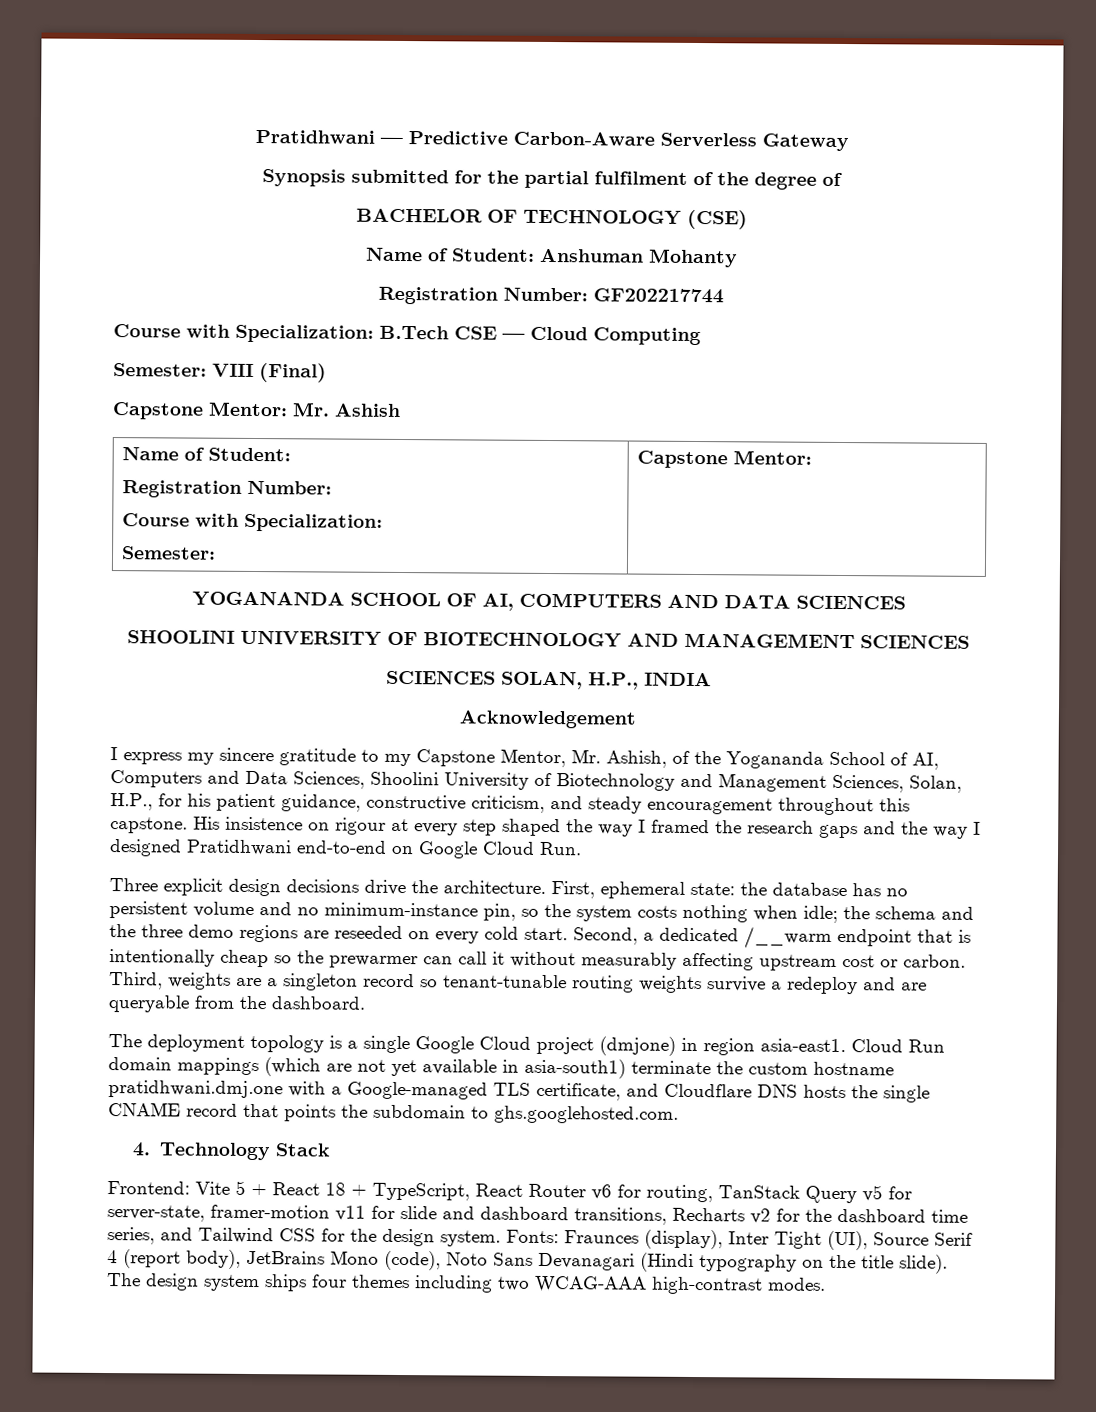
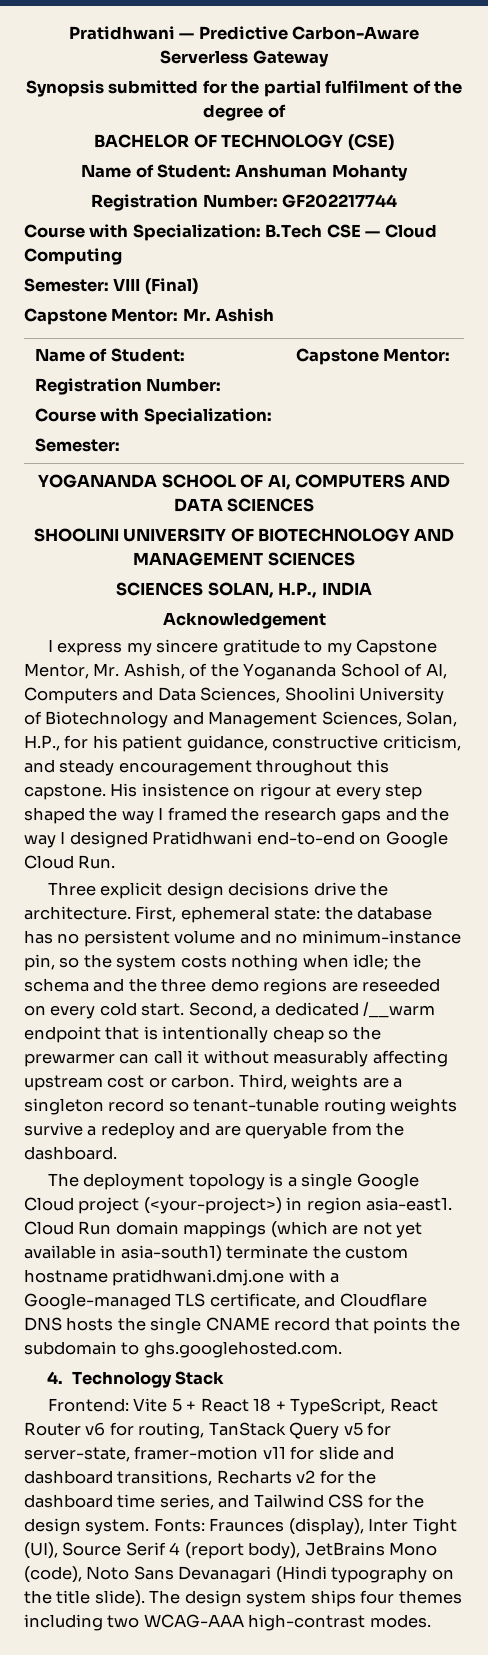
- The deployment topology is a single Google Cloud project (dmjone) in region asia-east1.
+ The deployment topology is a single Google Cloud project (<your-project>) in region asia-east1.

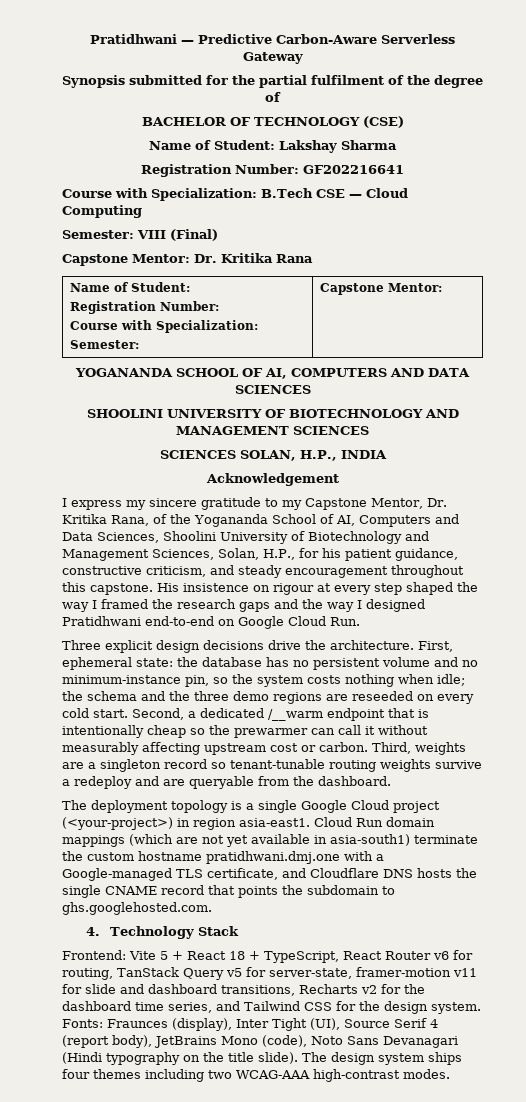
- Name of Student: Anshuman Mohanty
- Registration Number: GF202217744
+ Name of Student: Lakshay Sharma
+ Registration Number: GF202216641
- Capstone Mentor: Mr. Ashish
+ Capstone Mentor: Dr. Kritika Rana
- I express my sincere gratitude to my Capstone Mentor, Mr. Ashish, of the Yogananda School of AI, Computers and Data Sciences, Shoolini University of Biotechnology and Management Sciences, Solan, H.P., for his patient guidance, constructive criticism, and steady encouragement throughout this capstone.
+ I express my sincere gratitude to my Capstone Mentor, Dr. Kritika Rana, of the Yogananda School of AI, Computers and Data Sciences, Shoolini University of Biotechnology and Management Sciences, Solan, H.P., for his patient guidance, constructive criticism, and steady encouragement throughout this capstone.

